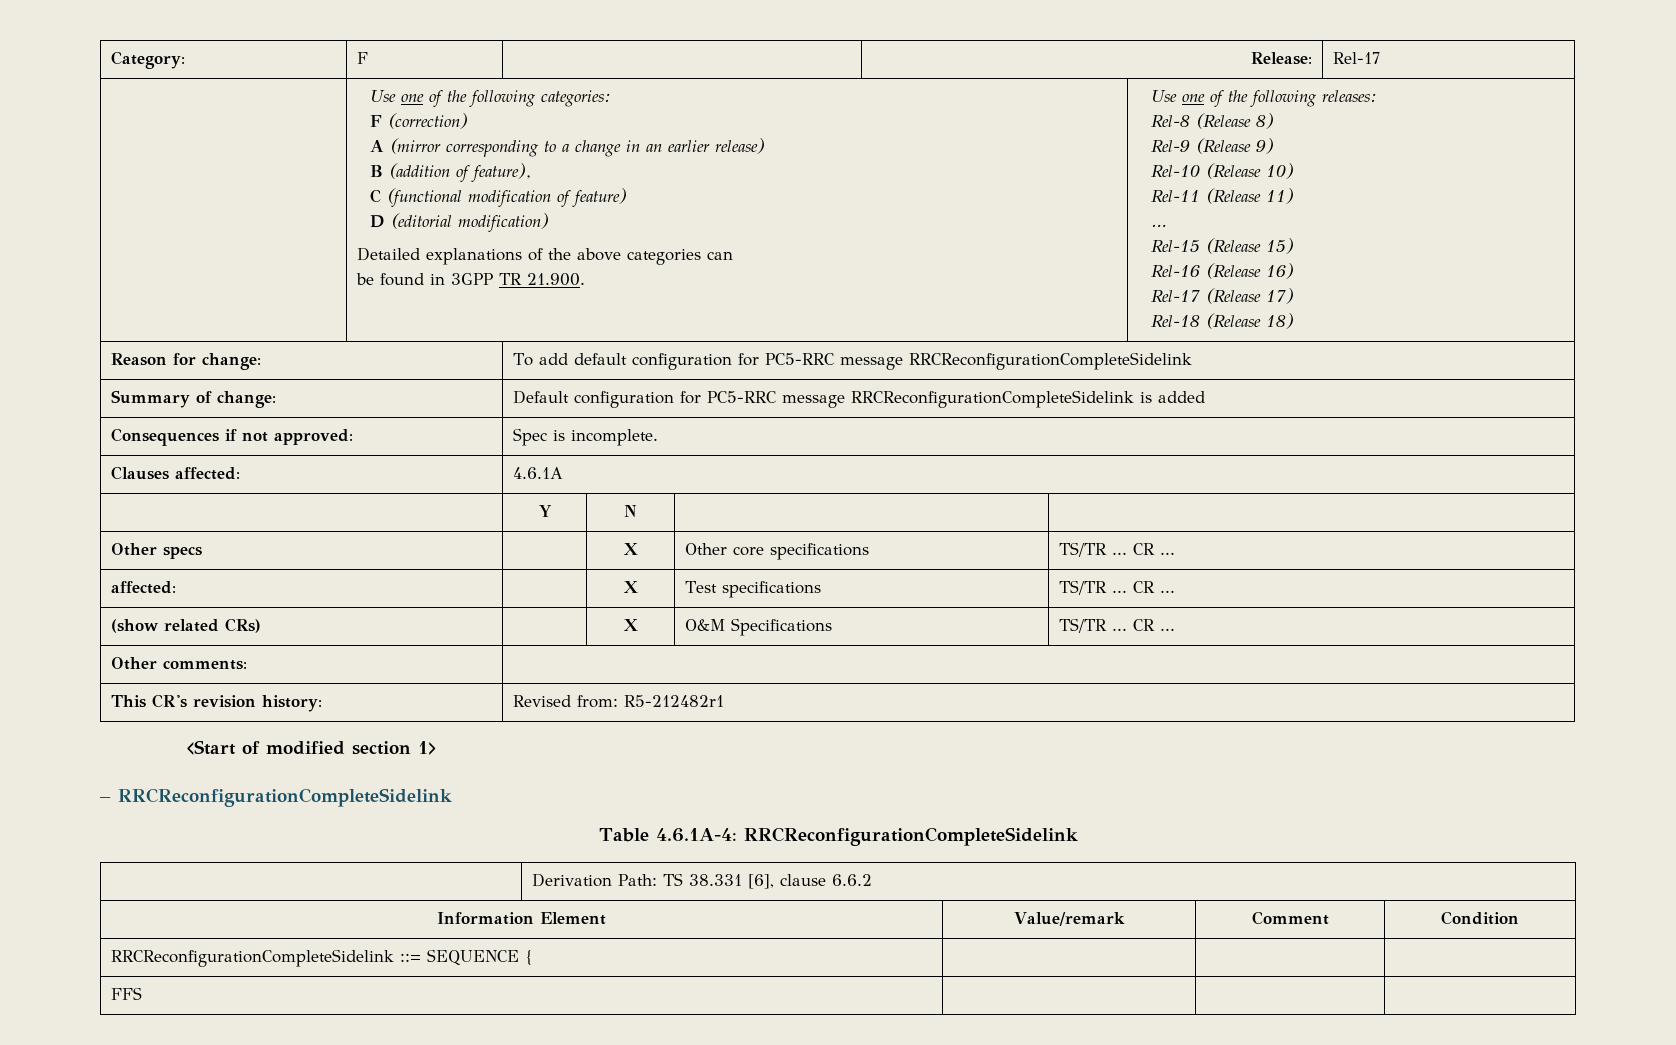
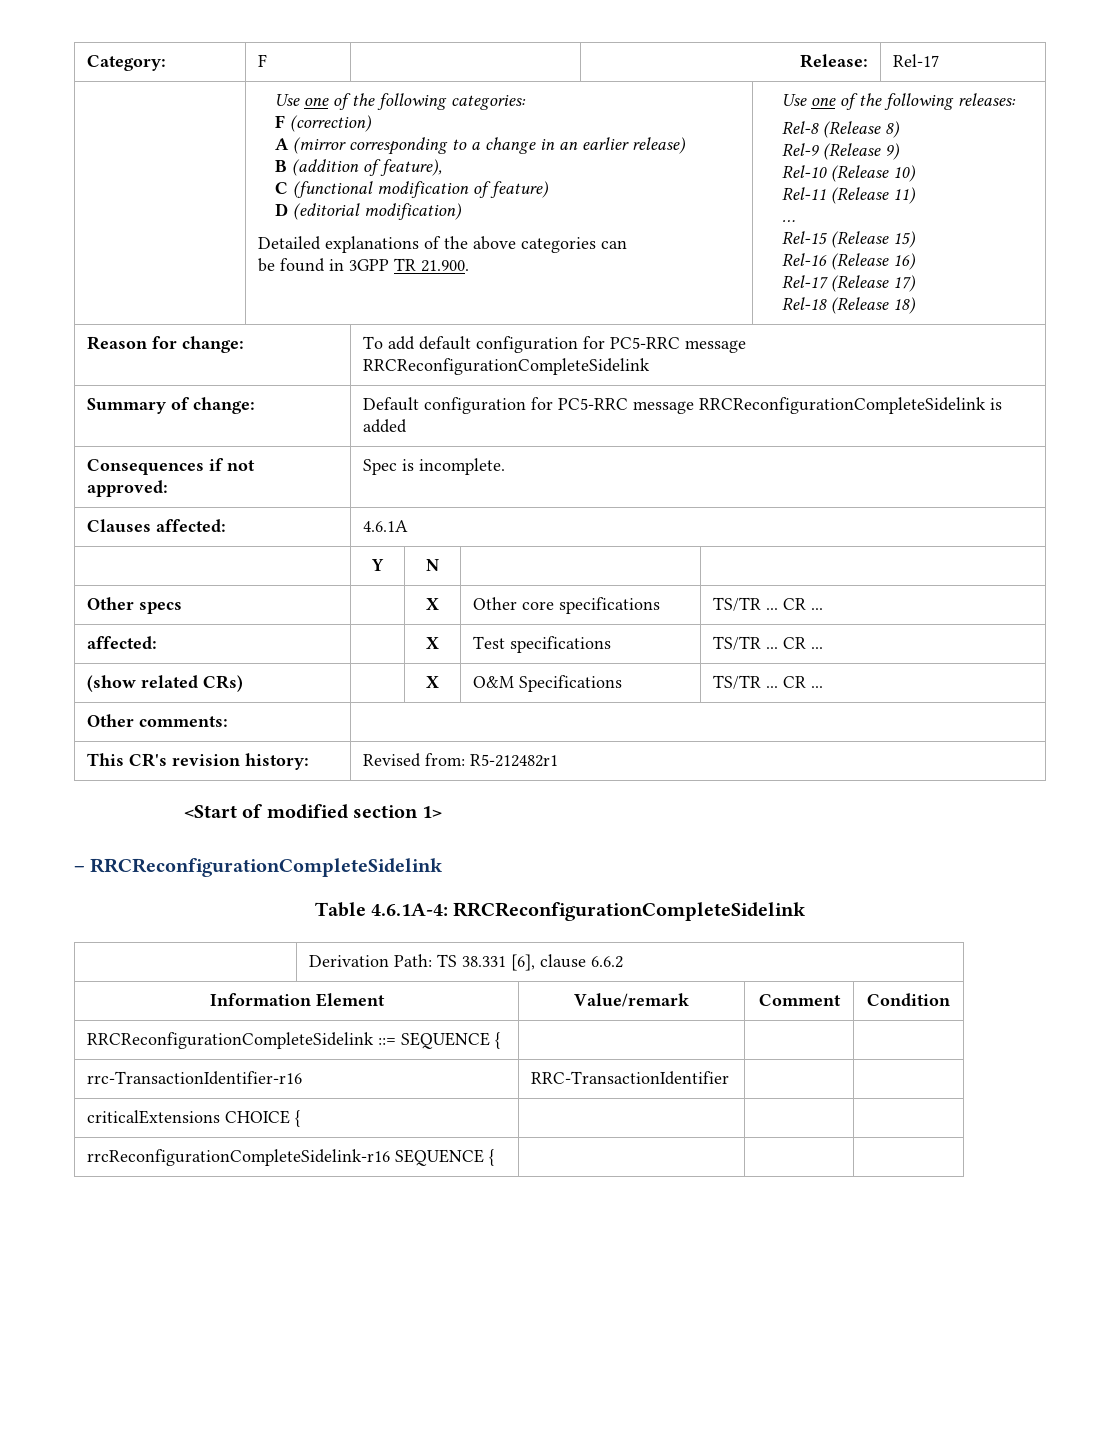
- FFS | | |
+ rrc-TransactionIdentifier-r16 | RRC-TransactionIdentifier | |
+ criticalExtensions CHOICE { | | |
+ rrcReconfigurationCompleteSidelink-r16 SEQUENCE { | | |

